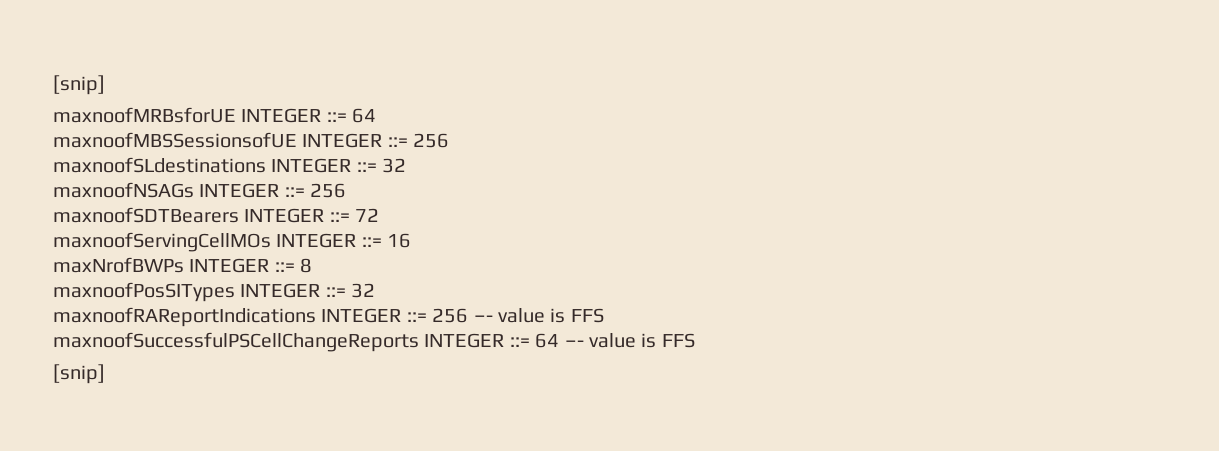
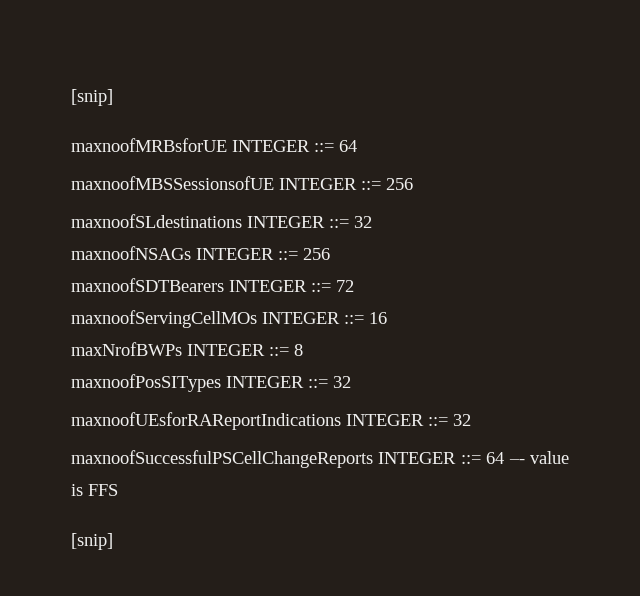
- maxnoofRAReportIndications INTEGER ::= 256 –- value is FFS
+ maxnoofUEsforRAReportIndications INTEGER ::= 32

